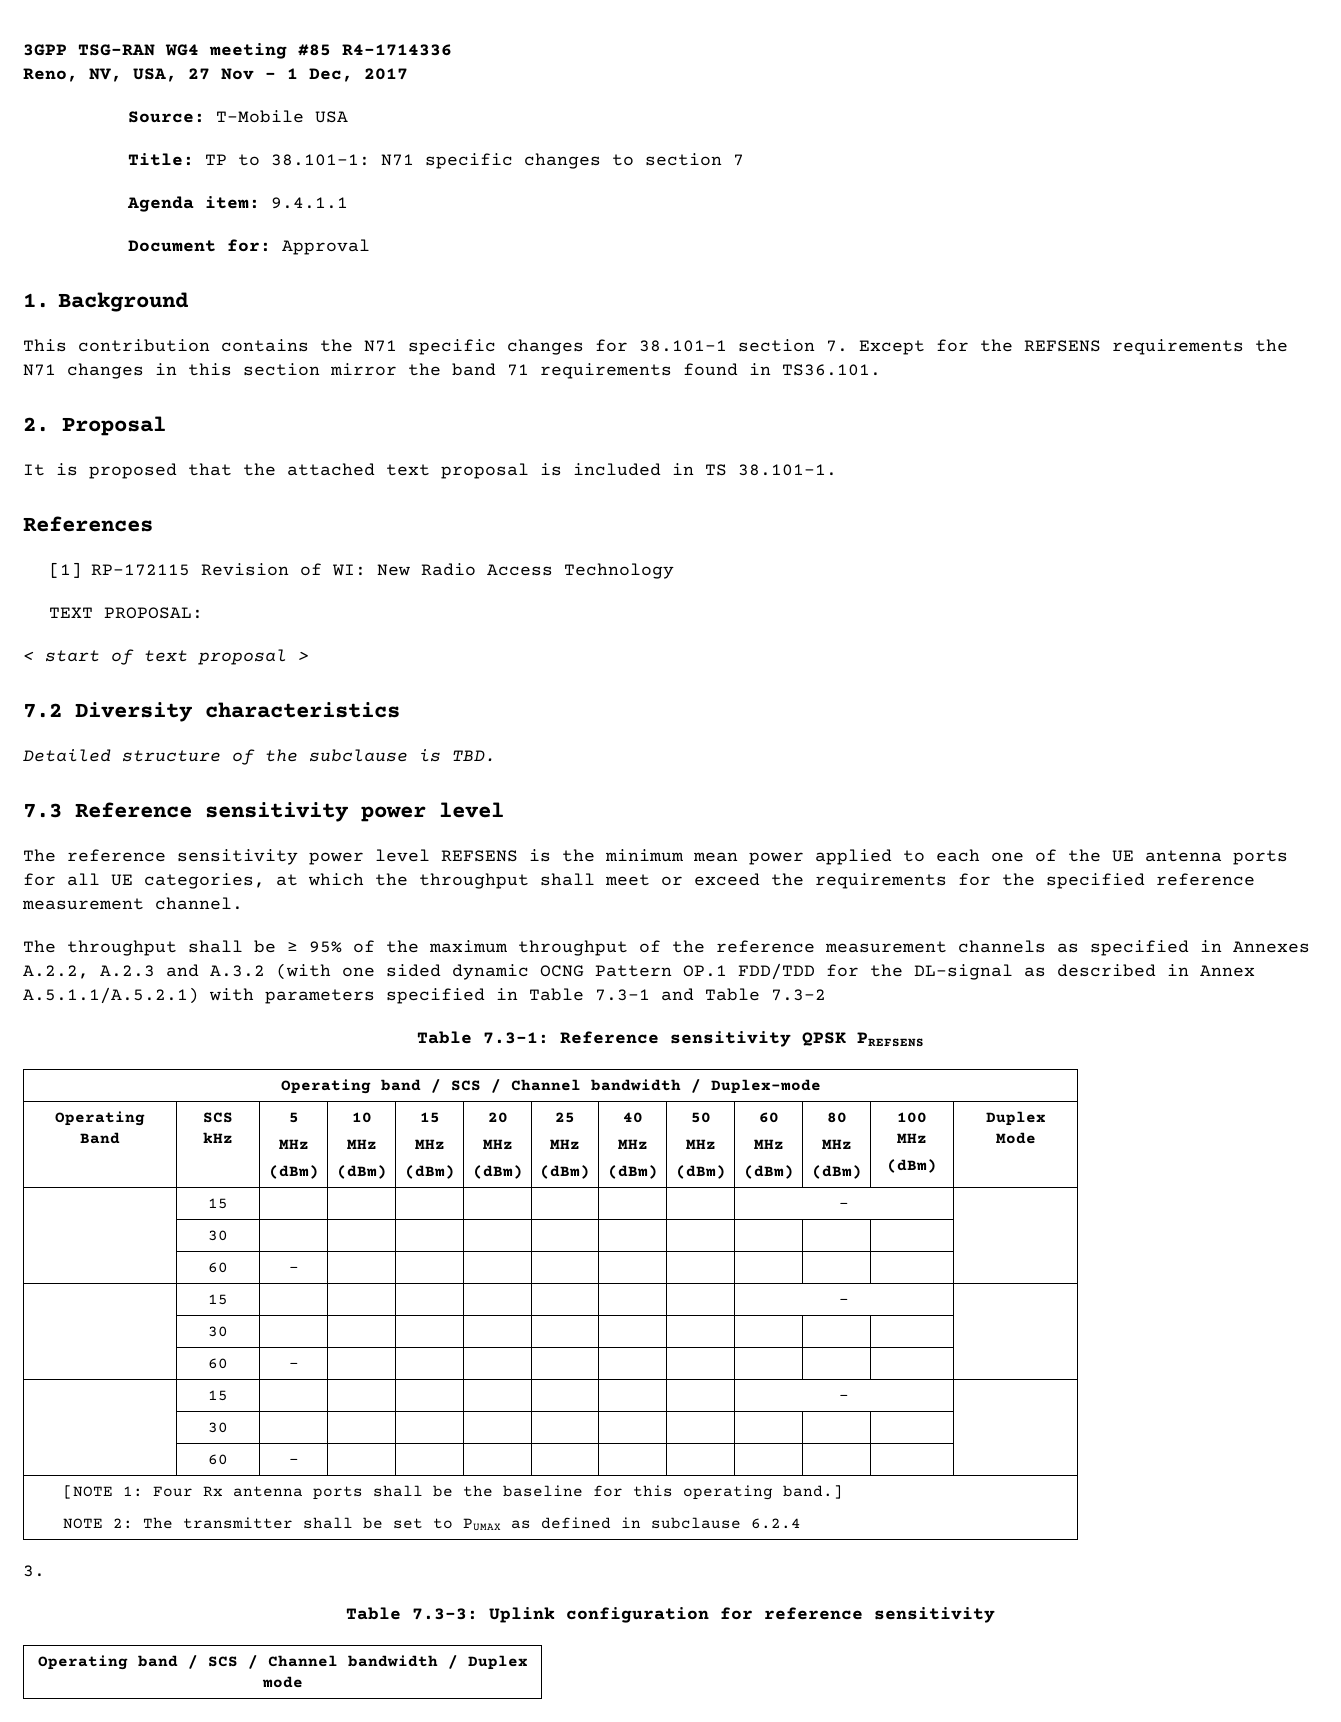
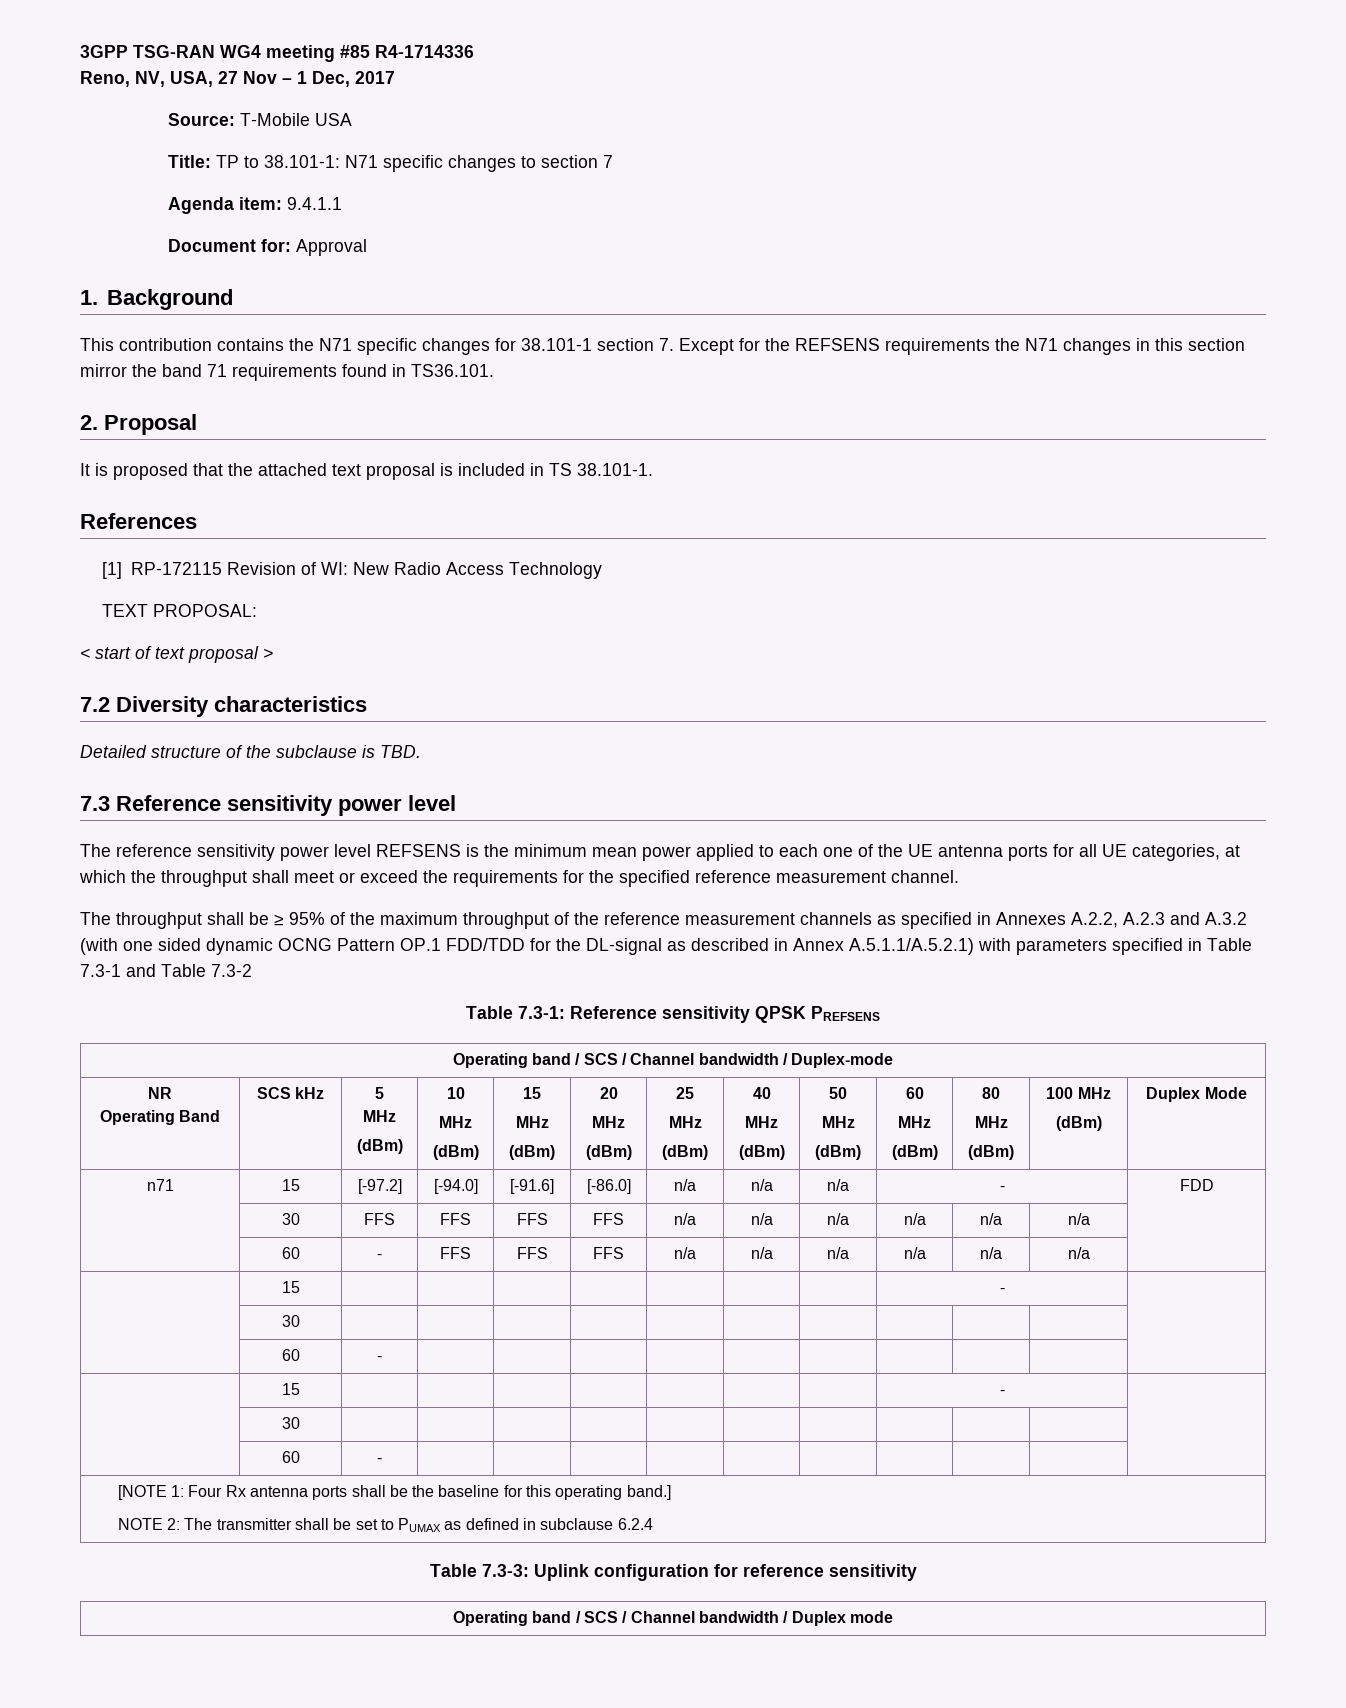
+ NR
  Operating Band | SCS kHz | 5
  MHz
  (dBm) | 10
  MHz
  (dBm) | 15
  MHz
  (dBm) | 20
  MHz
  (dBm) | 25
  MHz
  (dBm) | 40
  MHz
  (dBm) | 50
  MHz
  (dBm) | 60
  MHz
  (dBm) | 80
  MHz
  (dBm) | 100 MHz
  (dBm) | Duplex Mode
- | 15 | | | | | | | | - |
- | 30 | | | | | | | | | | |
- | 60 | - | | | | | | | | | |
+ n71 | 15 | [-97.2] | [-94.0] | [-91.6] | [-86.0] | n/a | n/a | n/a | - | FDD
+ | 30 | FFS | FFS | FFS | FFS | n/a | n/a | n/a | n/a | n/a | n/a |
+ | 60 | - | FFS | FFS | FFS | n/a | n/a | n/a | n/a | n/a | n/a |
- 3.

